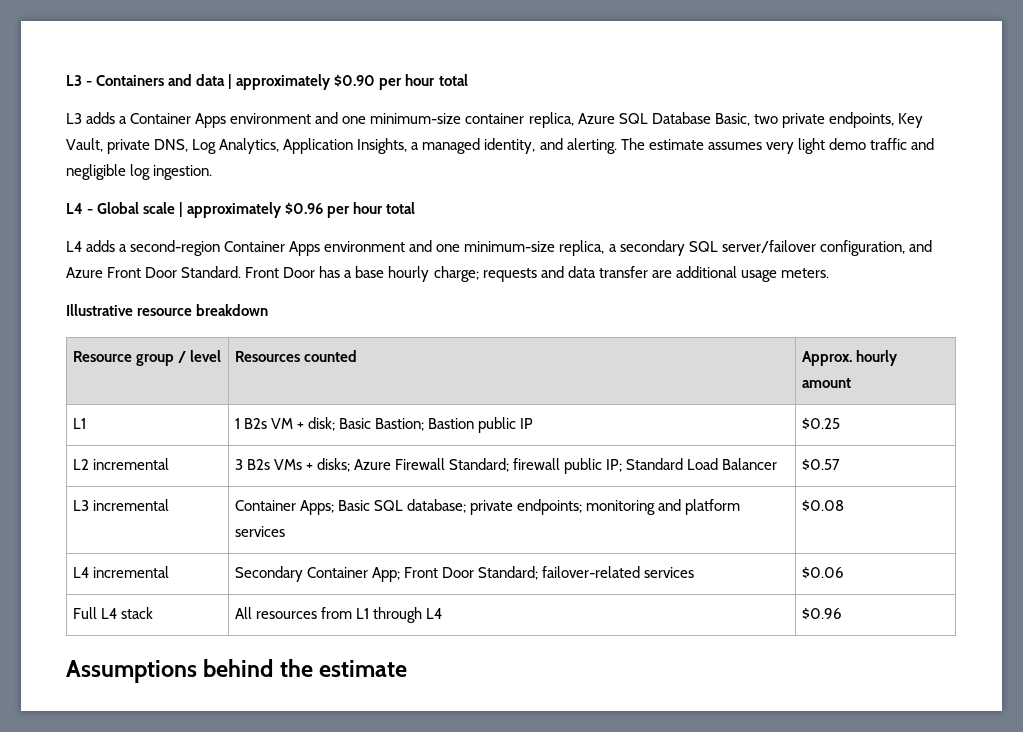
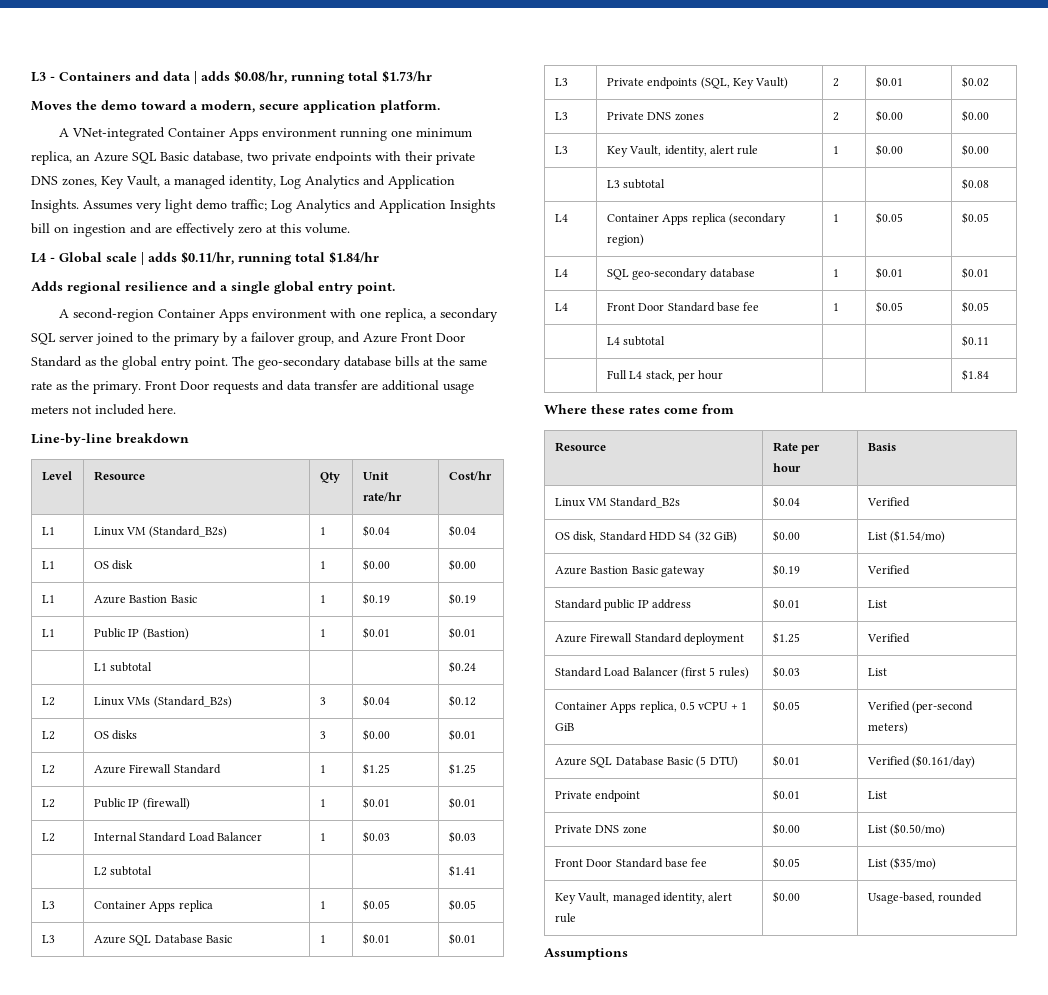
- L3 - Containers and data | approximately $0.90 per hour total
- L3 adds a Container Apps environment and one minimum-size container replica, Azure SQL Database Basic, two private endpoints, Key Vault, private DNS, Log Analytics, Application Insights, a managed identity, and alerting. The estimate assumes very light demo traffic and negligible log ingestion.
+ L3 - Containers and data | adds $0.08/hr, running total $1.73/hr
+ Moves the demo toward a modern, secure application platform.
+ A VNet-integrated Container Apps environment running one minimum replica, an Azure SQL Basic database, two private endpoints with their private DNS zones, Key Vault, a managed identity, Log Analytics and Application Insights. Assumes very light demo traffic; Log Analytics and Application Insights bill on ingestion and are effectively zero at this volume.
- L4 - Global scale | approximately $0.96 per hour total
- L4 adds a second-region Container Apps environment and one minimum-size replica, a secondary SQL server/failover configuration, and Azure Front Door Standard. Front Door has a base hourly charge; requests and data transfer are additional usage meters.
- Illustrative resource breakdown
+ L4 - Global scale | adds $0.11/hr, running total $1.84/hr
+ Adds regional resilience and a single global entry point.
+ A second-region Container Apps environment with one replica, a secondary SQL server joined to the primary by a failover group, and Azure Front Door Standard as the global entry point. The geo-secondary database bills at the same rate as the primary. Front Door requests and data transfer are additional usage meters not included here.
+ Line-by-line breakdown
- Resource group / level | Resources counted | Approx. hourly amount
- L1 | 1 B2s VM + disk; Basic Bastion; Bastion public IP | $0.25
- L2 incremental | 3 B2s VMs + disks; Azure Firewall Standard; firewall public IP; Standard Load Balancer | $0.57
- L3 incremental | Container Apps; Basic SQL database; private endpoints; monitoring and platform services | $0.08
- L4 incremental | Secondary Container App; Front Door Standard; failover-related services | $0.06
- Full L4 stack | All resources from L1 through L4 | $0.96
- Assumptions behind the estimate
+ Level | Resource | Qty | Unit rate/hr | Cost/hr
+ L1 | Linux VM (Standard_B2s) | 1 | $0.04 | $0.04
+ L1 | OS disk | 1 | $0.00 | $0.00
+ L1 | Azure Bastion Basic | 1 | $0.19 | $0.19
+ L1 | Public IP (Bastion) | 1 | $0.01 | $0.01
+ | L1 subtotal | | | $0.24
+ L2 | Linux VMs (Standard_B2s) | 3 | $0.04 | $0.12
+ L2 | OS disks | 3 | $0.00 | $0.01
+ L2 | Azure Firewall Standard | 1 | $1.25 | $1.25
+ L2 | Public IP (firewall) | 1 | $0.01 | $0.01
+ L2 | Internal Standard Load Balancer | 1 | $0.03 | $0.03
+ | L2 subtotal | | | $1.41
+ L3 | Container Apps replica | 1 | $0.05 | $0.05
+ L3 | Azure SQL Database Basic | 1 | $0.01 | $0.01
+ L3 | Private endpoints (SQL, Key Vault) | 2 | $0.01 | $0.02
+ L3 | Private DNS zones | 2 | $0.00 | $0.00
+ L3 | Key Vault, identity, alert rule | 1 | $0.00 | $0.00
+ | L3 subtotal | | | $0.08
+ L4 | Container Apps replica (secondary region) | 1 | $0.05 | $0.05
+ L4 | SQL geo-secondary database | 1 | $0.01 | $0.01
+ L4 | Front Door Standard base fee | 1 | $0.05 | $0.05
+ | L4 subtotal | | | $0.11
+ | Full L4 stack, per hour | | | $1.84
+ Where these rates come from
+ Resource | Rate per hour | Basis
+ Linux VM Standard_B2s | $0.04 | Verified
+ OS disk, Standard HDD S4 (32 GiB) | $0.00 | List ($1.54/mo)
+ Azure Bastion Basic gateway | $0.19 | Verified
+ Standard public IP address | $0.01 | List
+ Azure Firewall Standard deployment | $1.25 | Verified
+ Standard Load Balancer (first 5 rules) | $0.03 | List
+ Container Apps replica, 0.5 vCPU + 1 GiB | $0.05 | Verified (per-second meters)
+ Azure SQL Database Basic (5 DTU) | $0.01 | Verified ($0.161/day)
+ Private endpoint | $0.01 | List
+ Private DNS zone | $0.00 | List ($0.50/mo)
+ Front Door Standard base fee | $0.05 | List ($35/mo)
+ Key Vault, managed identity, alert rule | $0.00 | Usage-based, rounded
+ Assumptions

